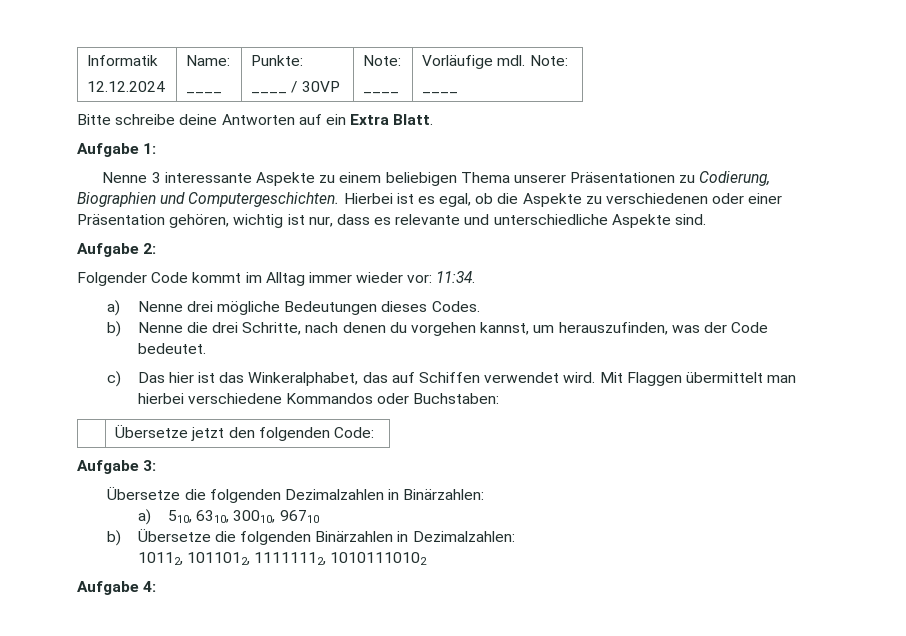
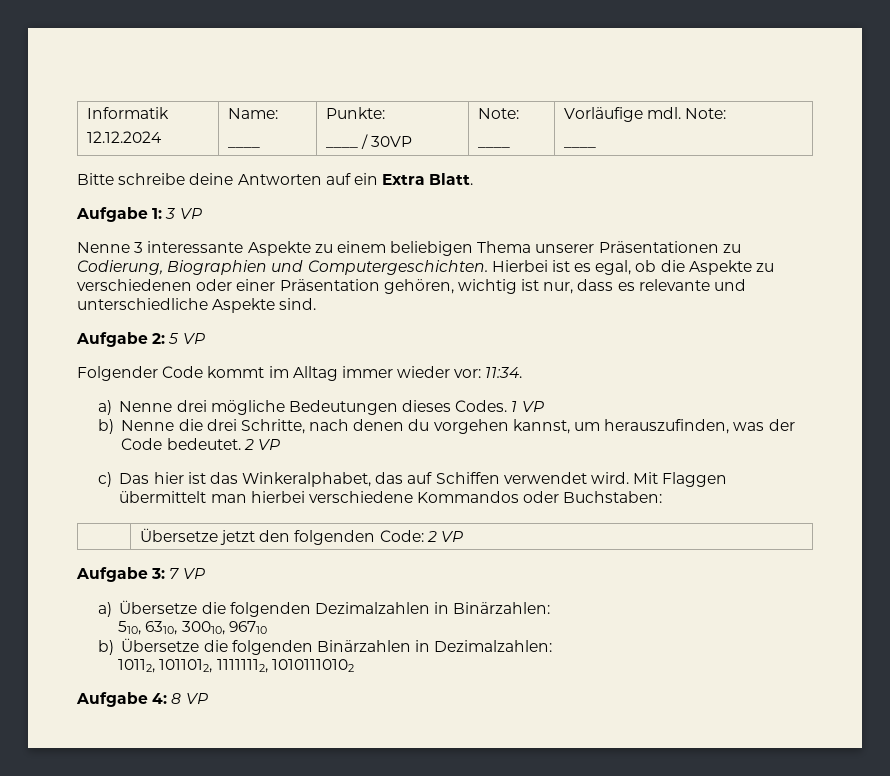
- Aufgabe 1:
+ Aufgabe 1: 3 VP
- Aufgabe 2:
+ Aufgabe 2: 5 VP
+ 1 VP
- b) Nenne die drei Schritte, nach denen du vorgehen kannst, um herauszufinden, was der Code bedeutet.
+ b) Nenne die drei Schritte, nach denen du vorgehen kannst, um herauszufinden, was der Code bedeutet. 2 VP
- | Übersetze jetzt den folgenden Code:
+ | Übersetze jetzt den folgenden Code: 2 VP
- Aufgabe 3:
- Übersetze die folgenden Dezimalzahlen in Binärzahlen:
+ Aufgabe 3: 7 VP
+ a) Übersetze die folgenden Dezimalzahlen in Binärzahlen:
- a) 510, 6310, 30010, 96710
+ 510, 6310, 30010, 96710
- Aufgabe 4:
+ Aufgabe 4: 8 VP

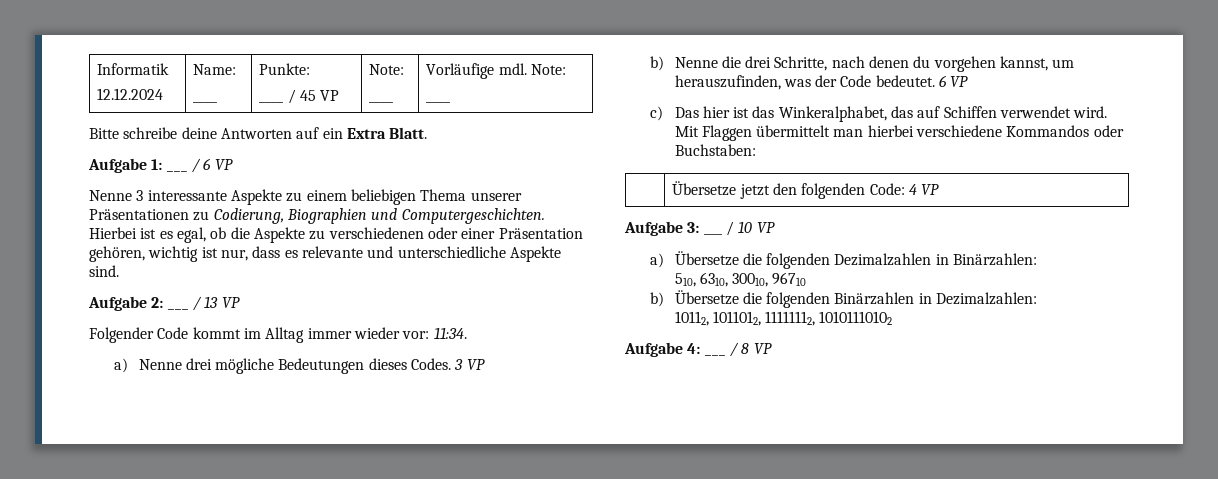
  Informatik
  12.12.2024 | Name:
  ____ | Punkte:
- ____ / 30VP | Note:
+ ____ / 45 VP | Note:
- Aufgabe 1: 3 VP
+ Aufgabe 1: ___ / 6 VP
- Aufgabe 2: 5 VP
+ Aufgabe 2: ___ / 13 VP
- 1 VP
+ 3 VP
- b) Nenne die drei Schritte, nach denen du vorgehen kannst, um herauszufinden, was der Code bedeutet. 2 VP
+ b) Nenne die drei Schritte, nach denen du vorgehen kannst, um herauszufinden, was der Code bedeutet. 6 VP
- | Übersetze jetzt den folgenden Code: 2 VP
+ | Übersetze jetzt den folgenden Code: 4 VP
- Aufgabe 3: 7 VP
+ Aufgabe 3: ___ / 10 VP
- Aufgabe 4: 8 VP
+ Aufgabe 4: ___ / 8 VP

